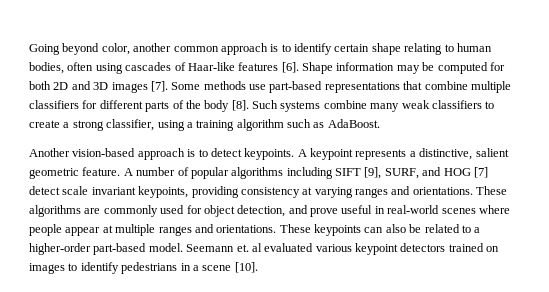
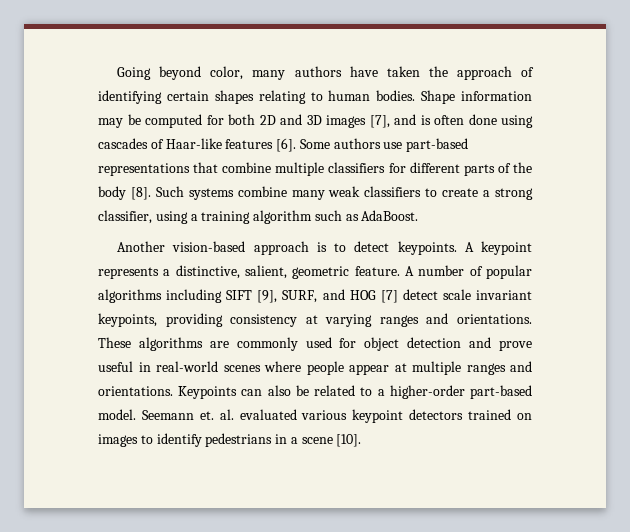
- Going beyond color, another common approach is to identify certain shape relating to human bodies, often using cascades of Haar-like features [6].
+ Going beyond color, many authors have taken the approach of identifying certain shapes relating to human bodies.
- Shape information may be computed for both 2D and 3D images [7]. Some methods use part-based representations that combine multiple classifiers for different parts of the body [8].
+ Shape information may be computed for both 2D and 3D images [7], and is often done using cascades of Haar-like features [6]. Some authors use part-based representations that combine multiple classifiers for different parts of the body [8].
- A keypoint represents a distinctive, salient geometric feature.
+ A keypoint represents a distinctive, salient, geometric feature.
- These algorithms are commonly used for object detection, and prove useful in real-world scenes where people appear at multiple ranges and orientations.
+ These algorithms are commonly used for object detection and prove useful in real-world scenes where people appear at multiple ranges and orientations.
- These keypoints can also be related to a higher-order part-based model.
+ Keypoints can also be related to a higher-order part-based model.
- Seemann et. al evaluated various keypoint detectors trained on images to identify pedestrians in a scene [10].
+ Seemann et. al. evaluated various keypoint detectors trained on images to identify pedestrians in a scene [10].

